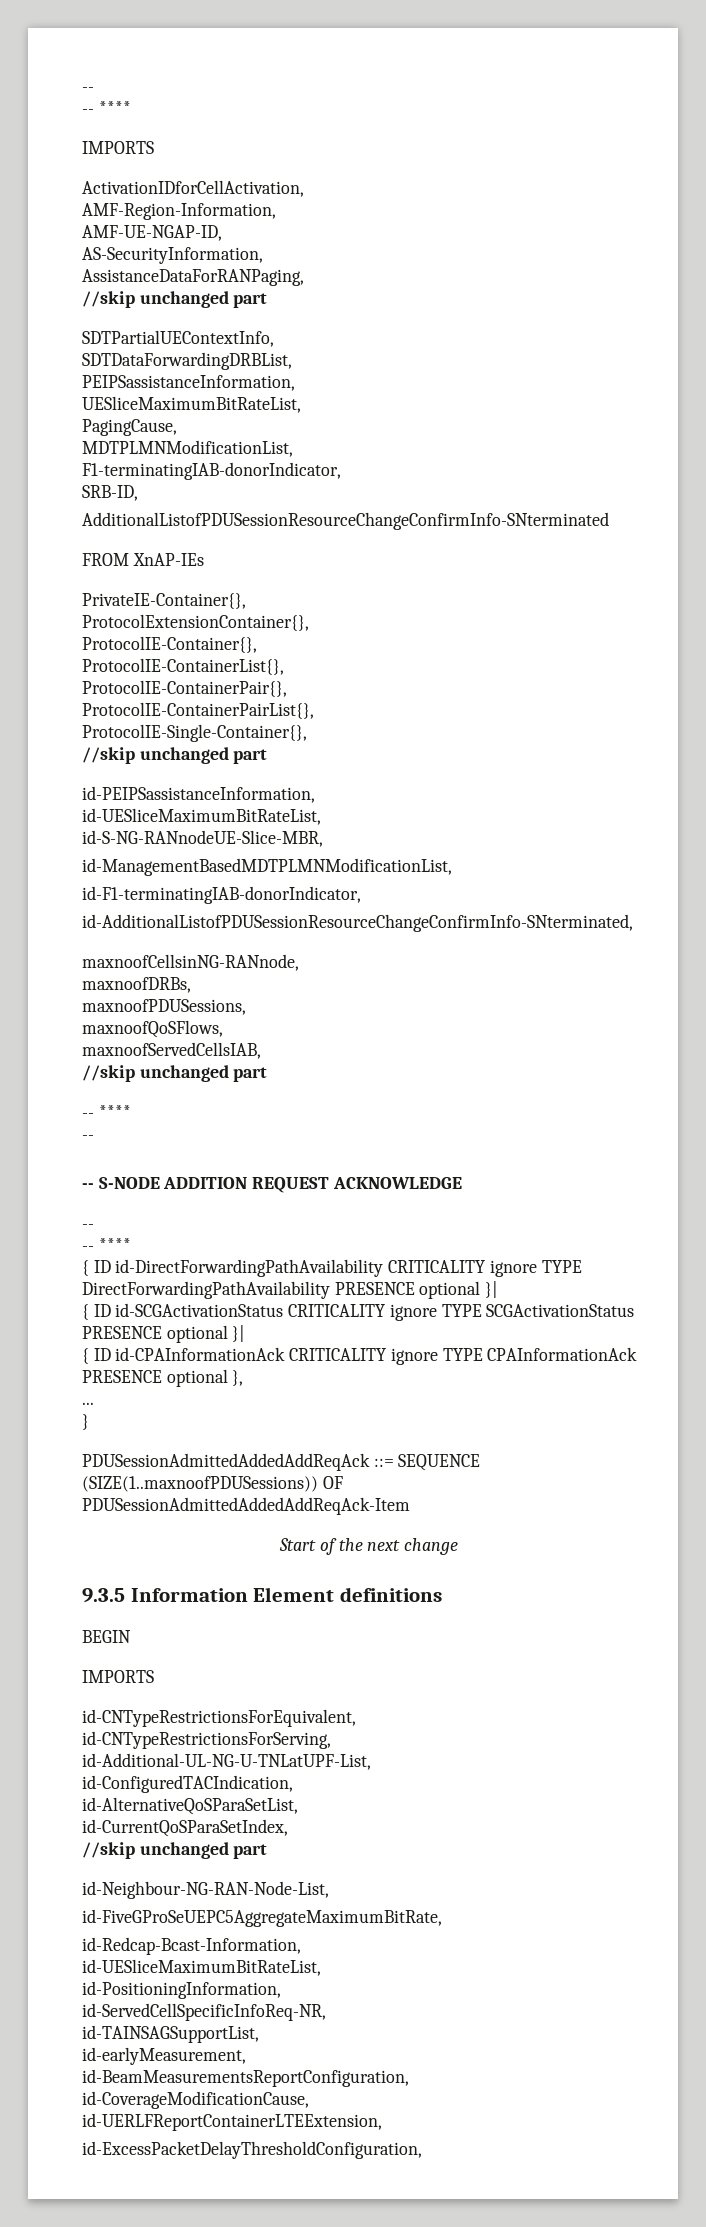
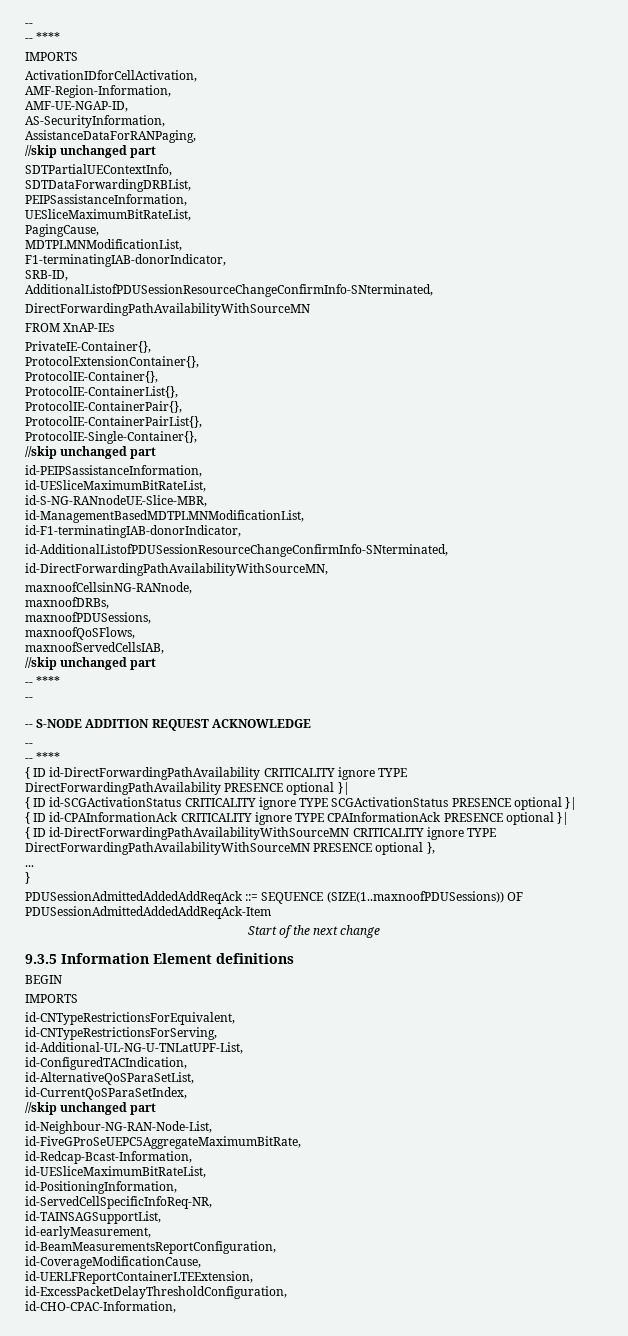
- AdditionalListofPDUSessionResourceChangeConfirmInfo-SNterminated
+ AdditionalListofPDUSessionResourceChangeConfirmInfo-SNterminated,
+ DirectForwardingPathAvailabilityWithSourceMN
+ id-DirectForwardingPathAvailabilityWithSourceMN,
- { ID id-CPAInformationAck CRITICALITY ignore TYPE CPAInformationAck PRESENCE optional },
+ { ID id-CPAInformationAck CRITICALITY ignore TYPE CPAInformationAck PRESENCE optional }|
+ { ID id-DirectForwardingPathAvailabilityWithSourceMN CRITICALITY ignore TYPE DirectForwardingPathAvailabilityWithSourceMN PRESENCE optional },
+ id-CHO-CPAC-Information,

